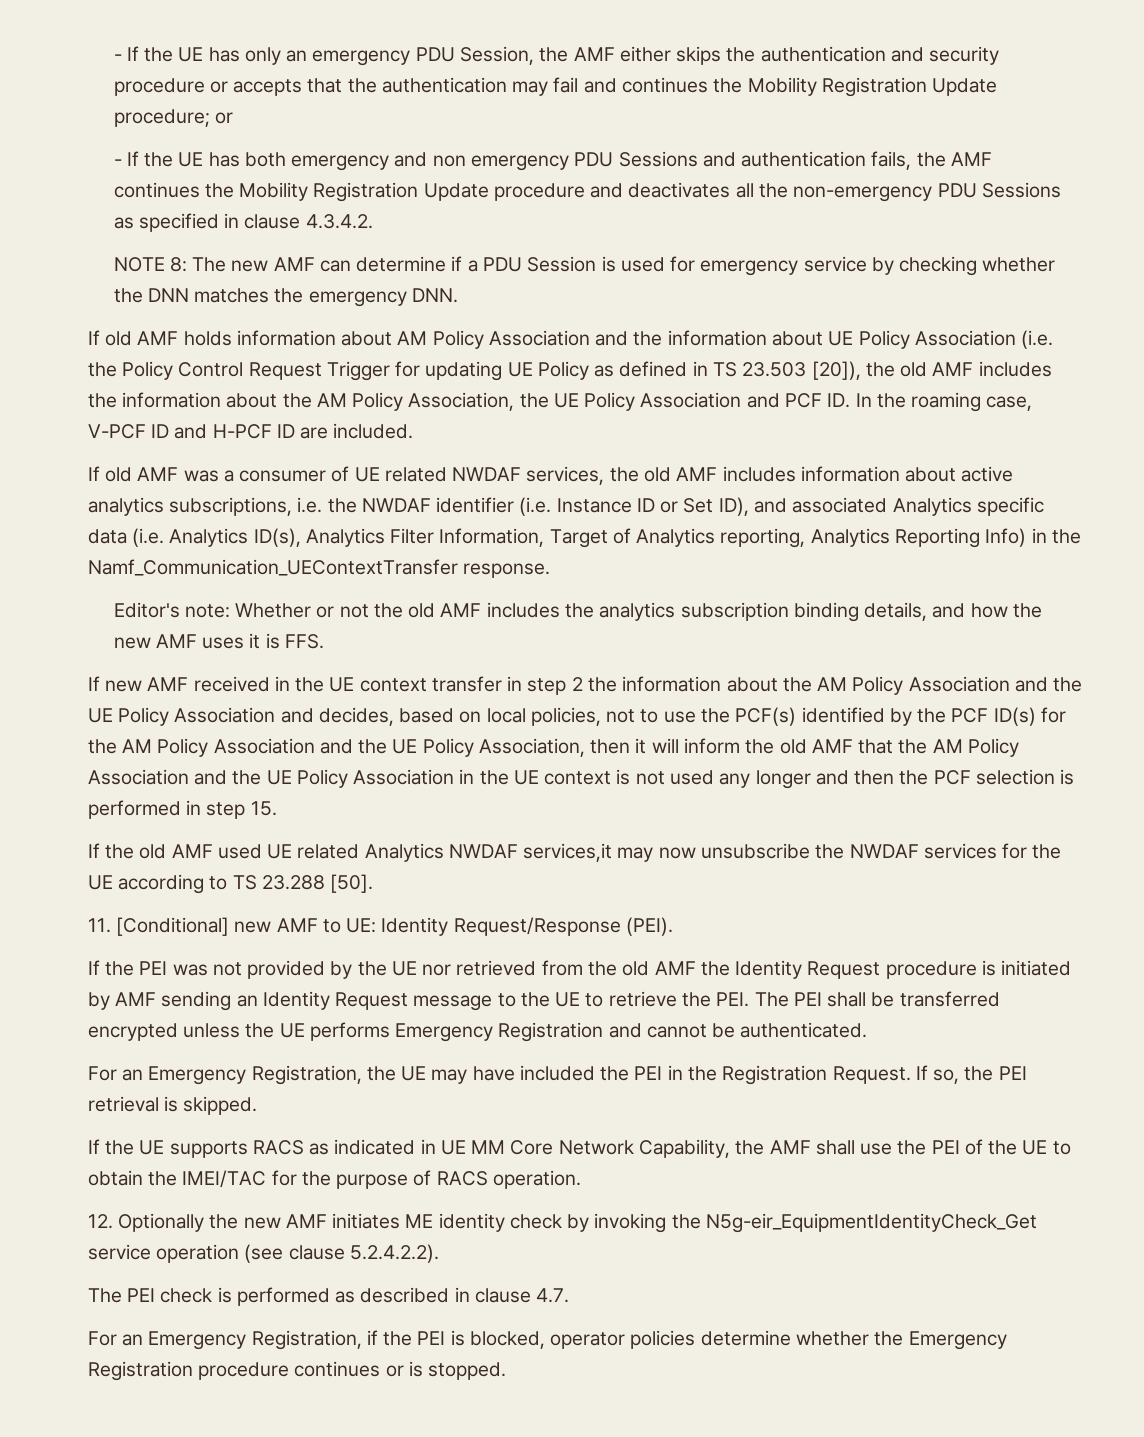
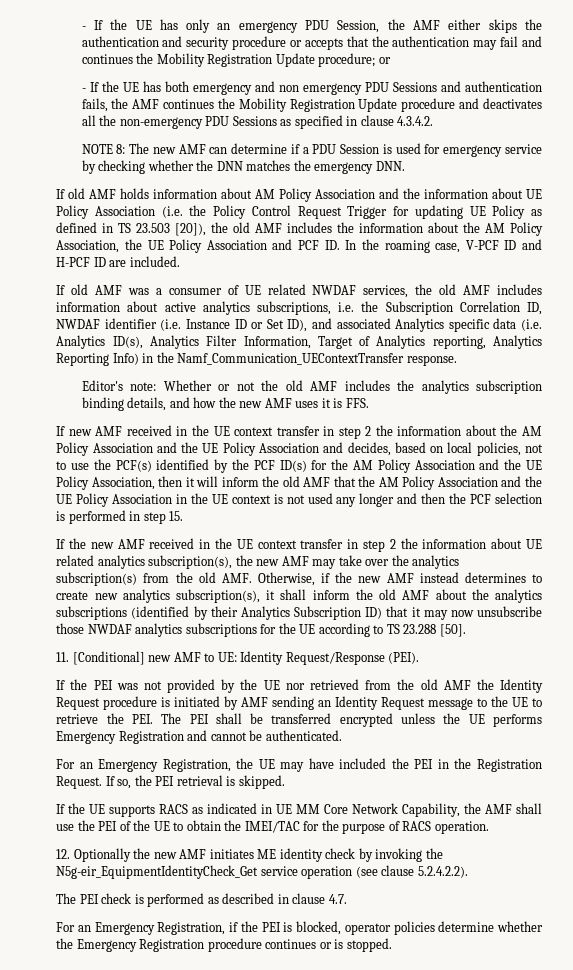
- If old AMF was a consumer of UE related NWDAF services, the old AMF includes information about active analytics subscriptions, i.e. the NWDAF identifier (i.e. Instance ID or Set ID), and associated Analytics specific data (i.e. Analytics ID(s), Analytics Filter Information, Target of Analytics reporting, Analytics Reporting Info) in the Namf_Communication_UEContextTransfer response.
+ If old AMF was a consumer of UE related NWDAF services, the old AMF includes information about active analytics subscriptions, i.e. the Subscription Correlation ID, NWDAF identifier (i.e. Instance ID or Set ID), and associated Analytics specific data (i.e. Analytics ID(s), Analytics Filter Information, Target of Analytics reporting, Analytics Reporting Info) in the Namf_Communication_UEContextTransfer response.
- If the old AMF used UE related Analytics NWDAF services,it may now unsubscribe the NWDAF services for the UE according to TS 23.288 [50].
+ If the new AMF received in the UE context transfer in step 2 the information about UE related analytics subscription(s), the new AMF may take over the analytics subscription(s) from the old AMF. Otherwise, if the new AMF instead determines to create new analytics subscription(s), it shall inform the old AMF about the analytics subscriptions (identified by their Analytics Subscription ID) that it may now unsubscribe those NWDAF analytics subscriptions for the UE according to TS 23.288 [50].

